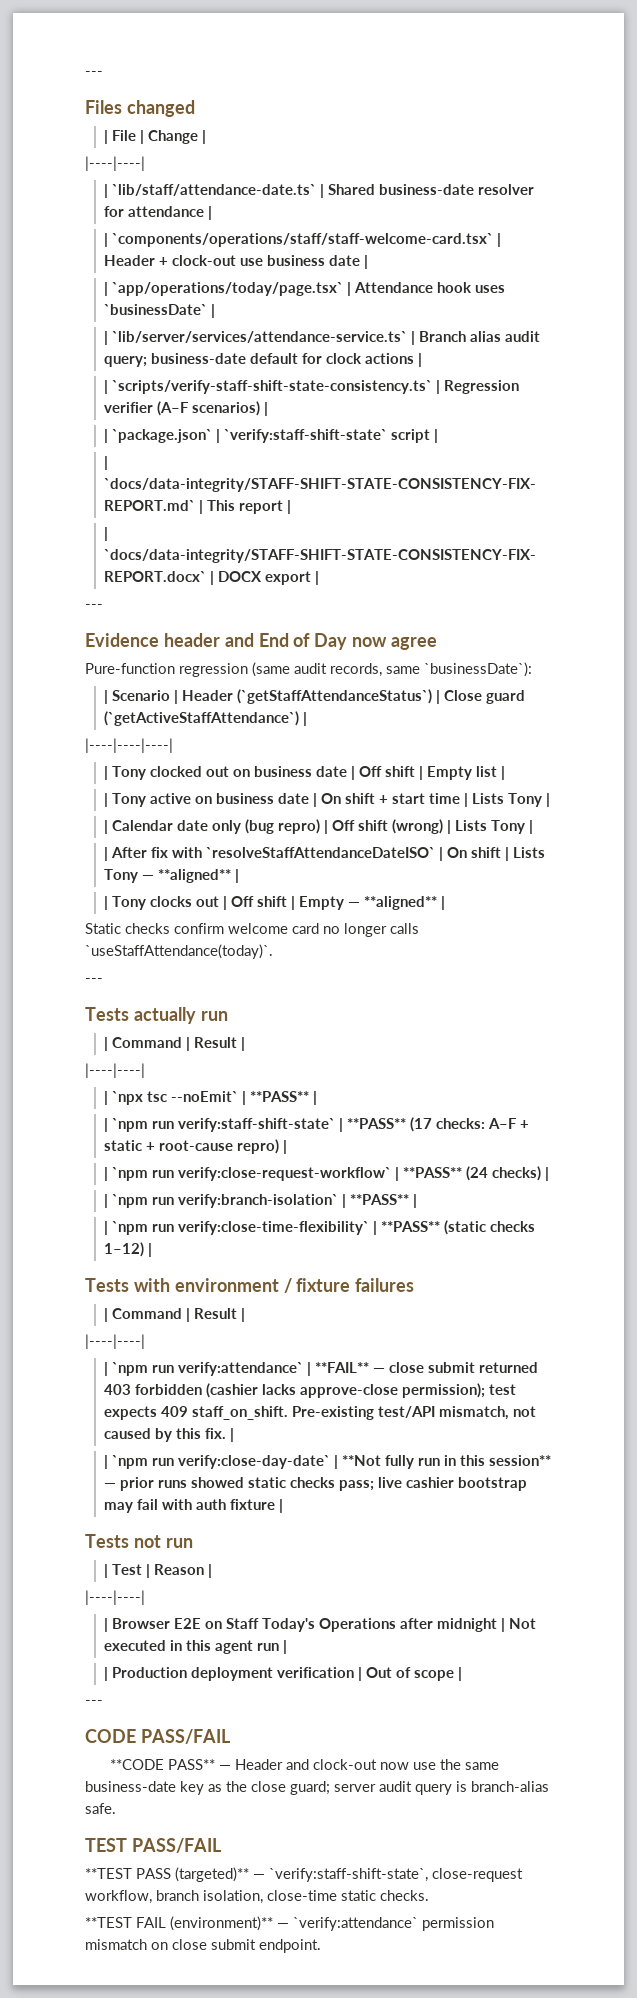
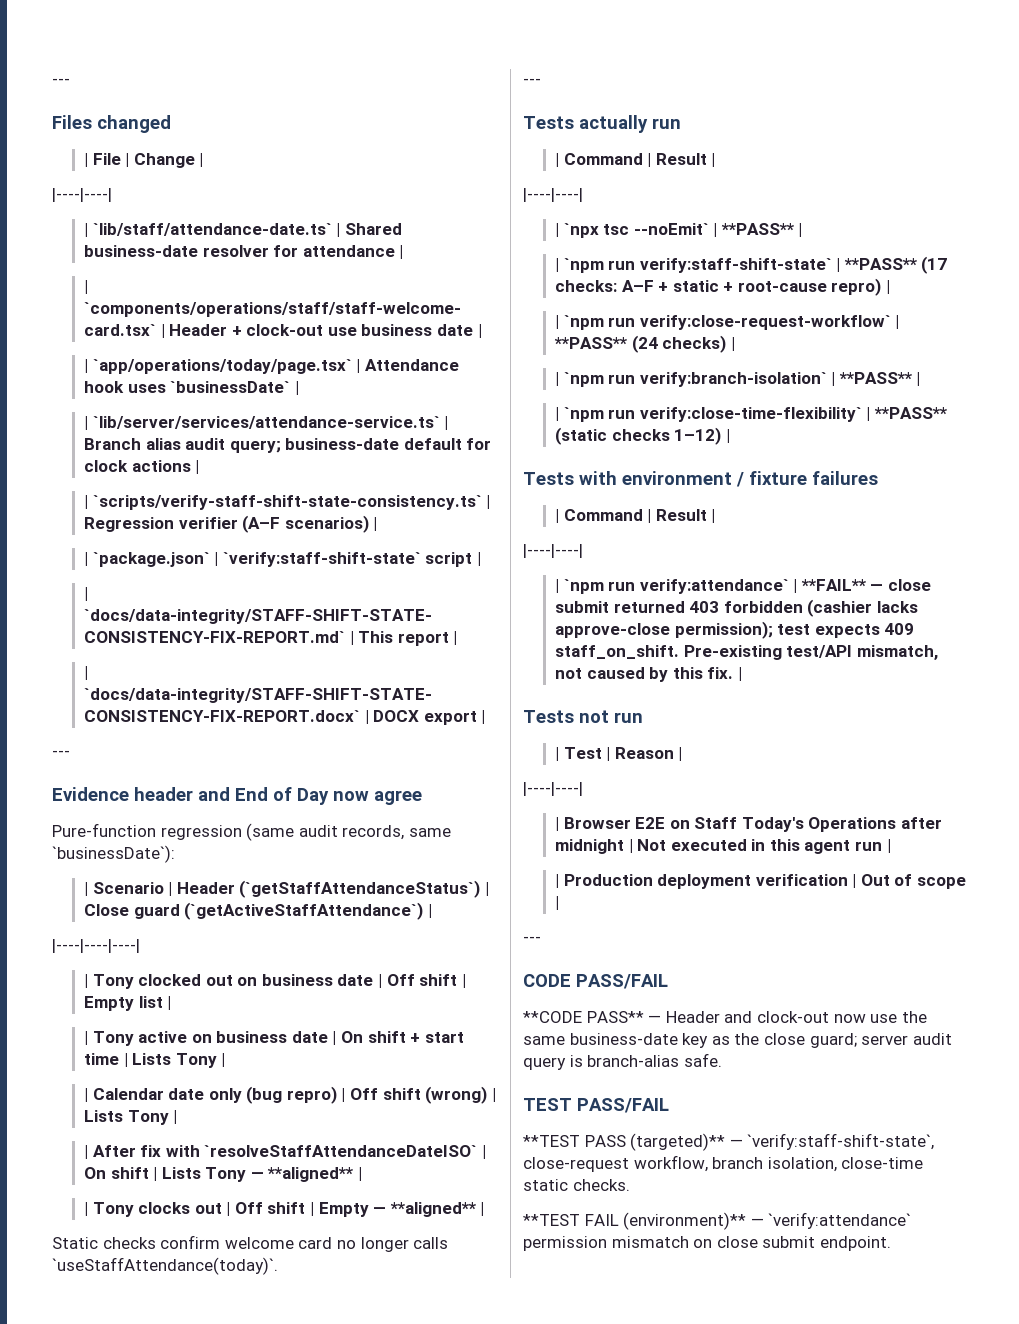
- | `npm run verify:close-day-date` | **Not fully run in this session** — prior runs showed static checks pass; live cashier bootstrap may fail with auth fixture |

